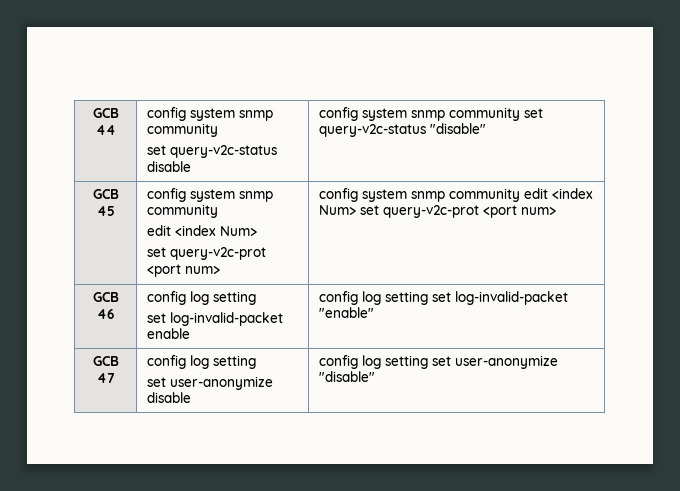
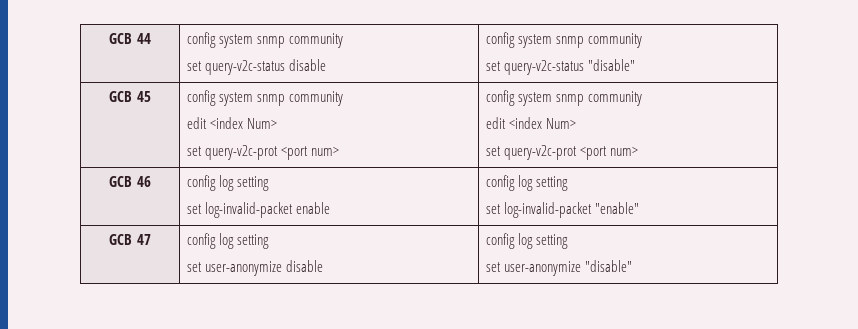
  GCB 44 | config system snmp community
- set query-v2c-status disable | config system snmp community set query-v2c-status "disable"
+ set query-v2c-status disable | config system snmp community
+ set query-v2c-status "disable"
  GCB 45 | config system snmp community
  edit <index Num>
- set query-v2c-prot <port num> | config system snmp community edit <index Num> set query-v2c-prot <port num>
+ set query-v2c-prot <port num> | config system snmp community
+ edit <index Num>
+ set query-v2c-prot <port num>
  GCB 46 | config log setting
- set log-invalid-packet enable | config log setting set log-invalid-packet "enable"
+ set log-invalid-packet enable | config log setting
+ set log-invalid-packet "enable"
  GCB 47 | config log setting
- set user-anonymize disable | config log setting set user-anonymize "disable"
+ set user-anonymize disable | config log setting
+ set user-anonymize "disable"

